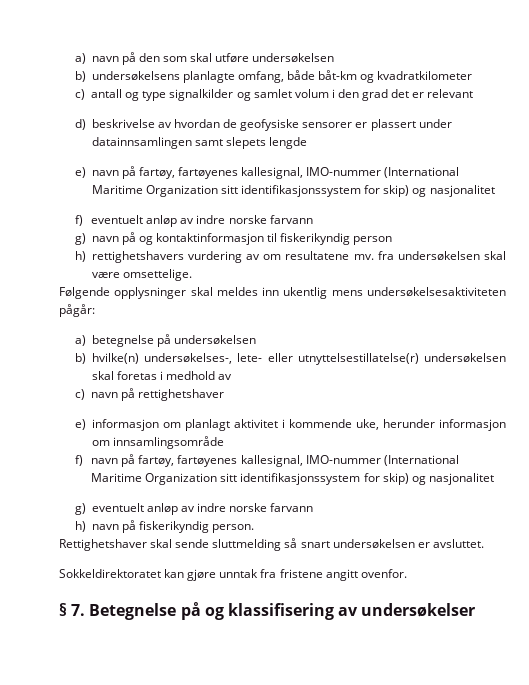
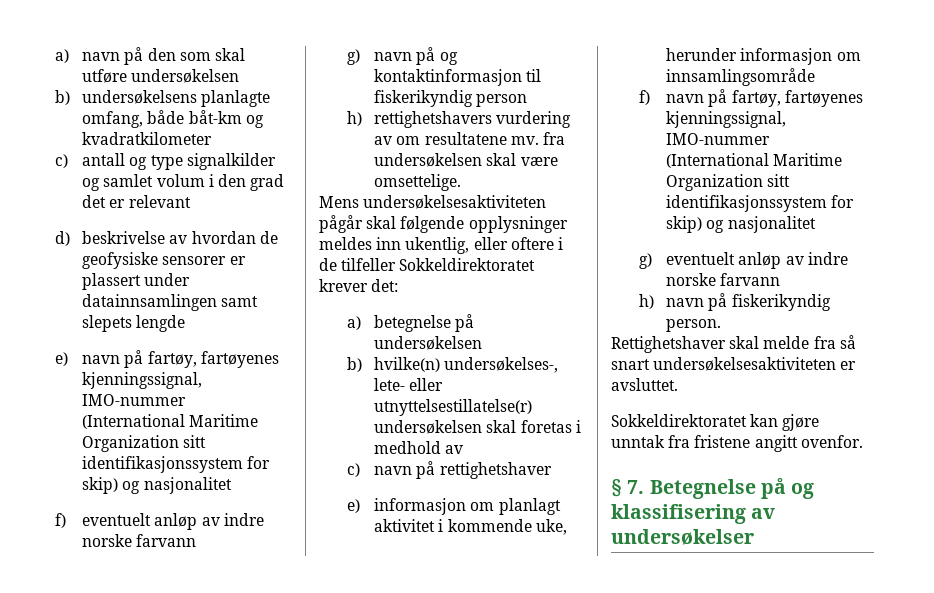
- e) navn på fartøy, fartøyenes kallesignal, IMO-nummer (International Maritime Organization sitt identifikasjonssystem for skip) og nasjonalitet
+ e) navn på fartøy, fartøyenes kjenningssignal, IMO-nummer (International Maritime Organization sitt identifikasjonssystem for skip) og nasjonalitet
- Følgende opplysninger skal meldes inn ukentlig mens undersøkelsesaktiviteten pågår:
+ Mens undersøkelsesaktiviteten pågår skal følgende opplysninger meldes inn ukentlig, eller oftere i de tilfeller Sokkeldirektoratet krever det:
- f) navn på fartøy, fartøyenes kallesignal, IMO-nummer (International Maritime Organization sitt identifikasjonssystem for skip) og nasjonalitet
+ f) navn på fartøy, fartøyenes kjenningssignal, IMO-nummer (International Maritime Organization sitt identifikasjonssystem for skip) og nasjonalitet
- Rettighetshaver skal sende sluttmelding så snart undersøkelsen er avsluttet.
+ Rettighetshaver skal melde fra så snart undersøkelsesaktiviteten er avsluttet.

